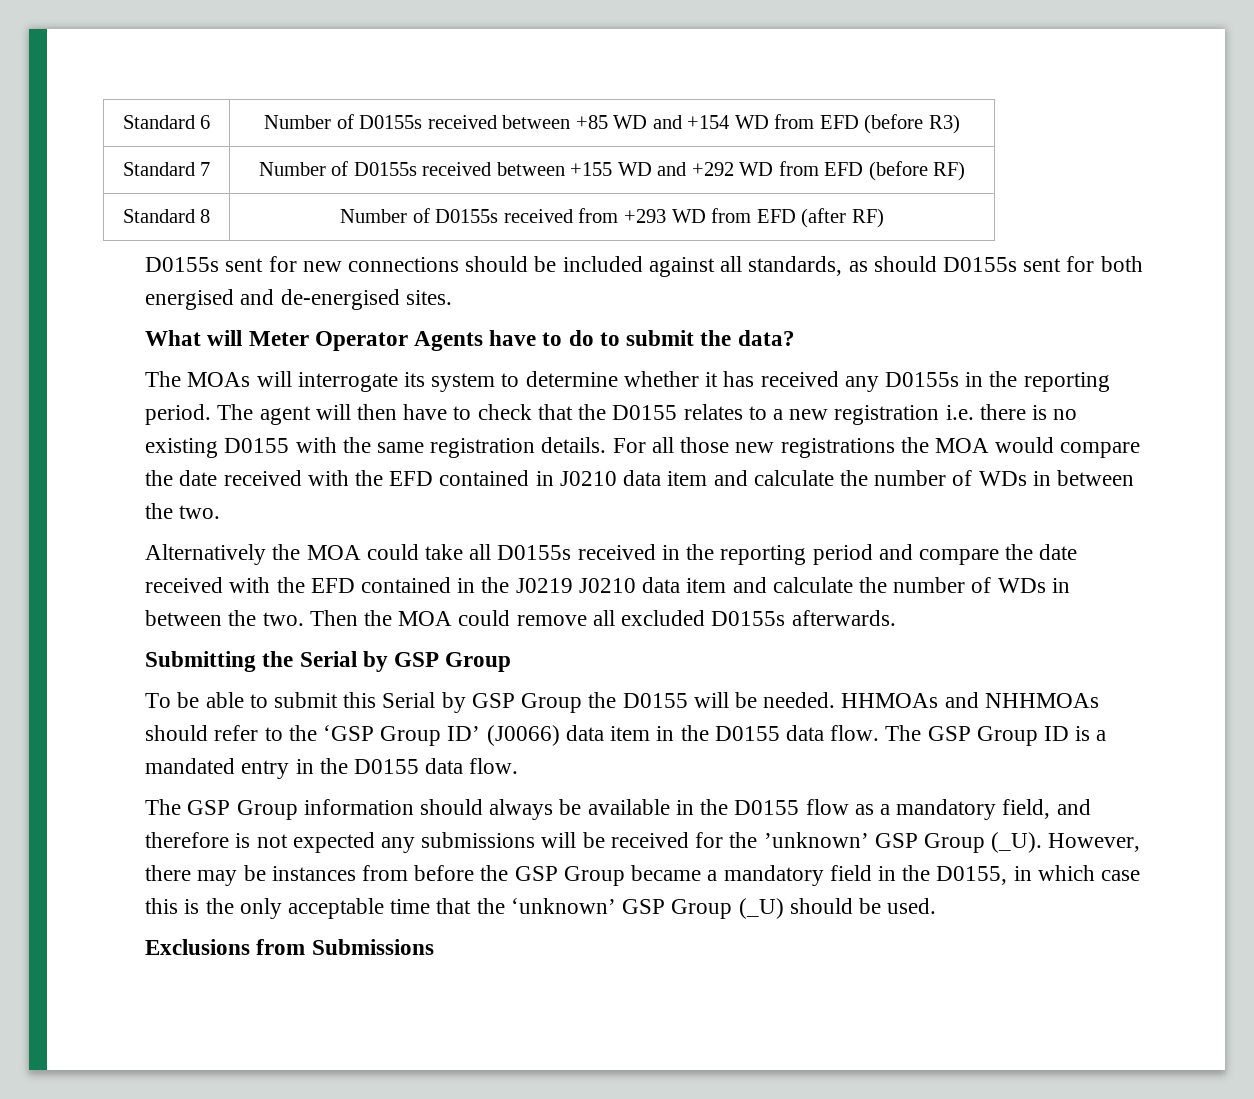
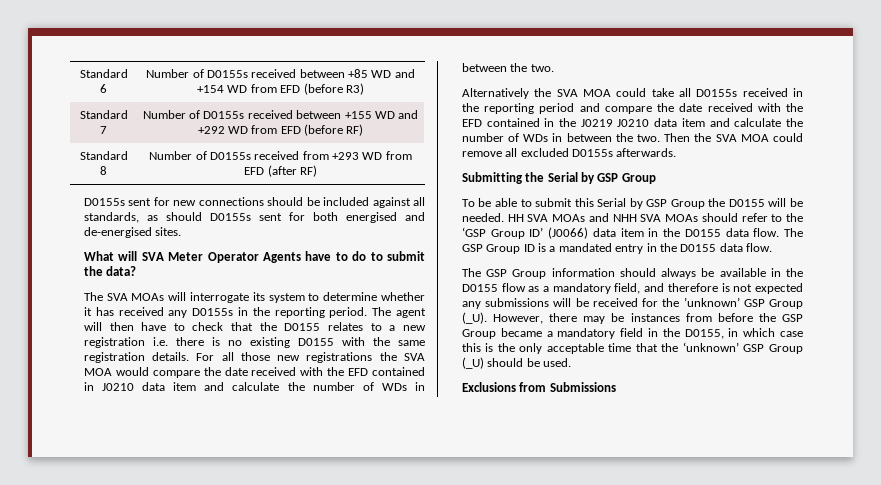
- What will Meter Operator Agents have to do to submit the data?
+ What will SVA Meter Operator Agents have to do to submit the data?
- The MOAs will interrogate its system to determine whether it has received any D0155s in the reporting period.
+ The SVA MOAs will interrogate its system to determine whether it has received any D0155s in the reporting period.
- For all those new registrations the MOA would compare the date received with the EFD contained in J0210 data item and calculate the number of WDs in between the two.
+ For all those new registrations the SVA MOA would compare the date received with the EFD contained in J0210 data item and calculate the number of WDs in between the two.
- Alternatively the MOA could take all D0155s received in the reporting period and compare the date received with the EFD contained in the J0219 J0210 data item and calculate the number of WDs in between the two.
+ Alternatively the SVA MOA could take all D0155s received in the reporting period and compare the date received with the EFD contained in the J0219 J0210 data item and calculate the number of WDs in between the two.
- Then the MOA could remove all excluded D0155s afterwards.
+ Then the SVA MOA could remove all excluded D0155s afterwards.
- HHMOAs and NHHMOAs should refer to the ‘GSP Group ID’ (J0066) data item in the D0155 data flow.
+ HH SVA MOAs and NHH SVA MOAs should refer to the ‘GSP Group ID’ (J0066) data item in the D0155 data flow.

